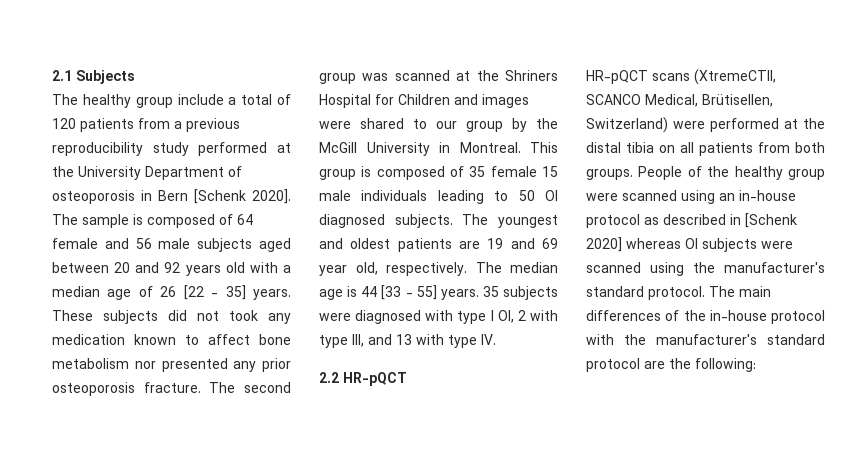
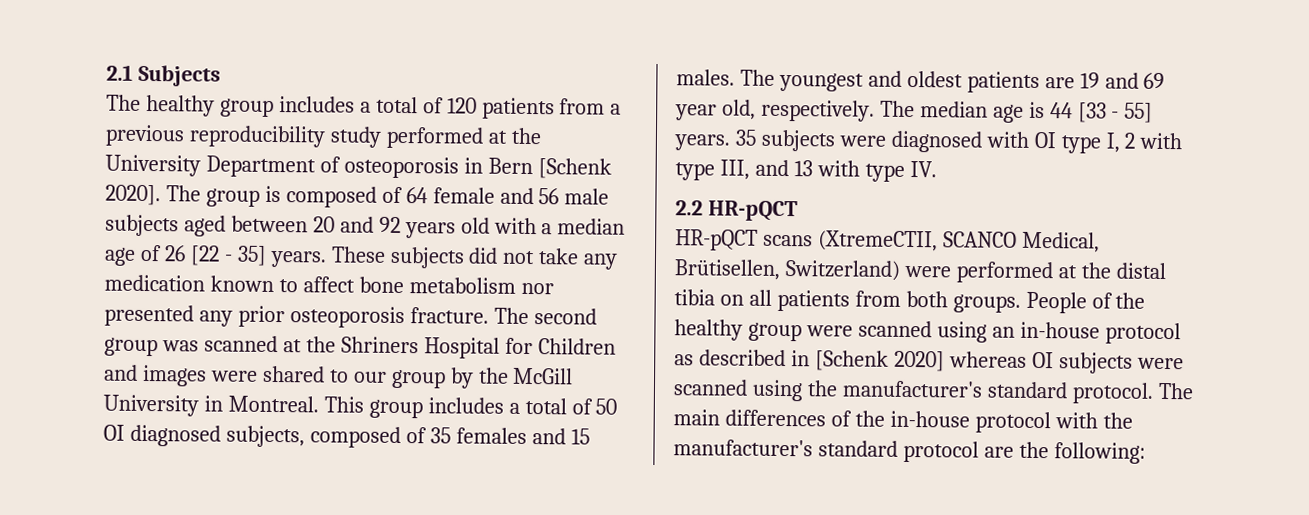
- The healthy group include a total of 120 patients from a previous reproducibility study performed at the University Department of osteoporosis in Bern [Schenk 2020].
+ The healthy group includes a total of 120 patients from a previous reproducibility study performed at the University Department of osteoporosis in Bern [Schenk 2020].
- The sample is composed of 64 female and 56 male subjects aged between 20 and 92 years old with a median age of 26 [22 - 35] years.
+ The group is composed of 64 female and 56 male subjects aged between 20 and 92 years old with a median age of 26 [22 - 35] years.
- These subjects did not took any medication known to affect bone metabolism nor presented any prior osteoporosis fracture.
+ These subjects did not take any medication known to affect bone metabolism nor presented any prior osteoporosis fracture.
- This group is composed of 35 female 15 male individuals leading to 50 OI diagnosed subjects.
+ This group includes a total of 50 OI diagnosed subjects, composed of 35 females and 15 males.
- 35 subjects were diagnosed with type I OI, 2 with type III, and 13 with type IV.
+ 35 subjects were diagnosed with OI type I, 2 with type III, and 13 with type IV.

